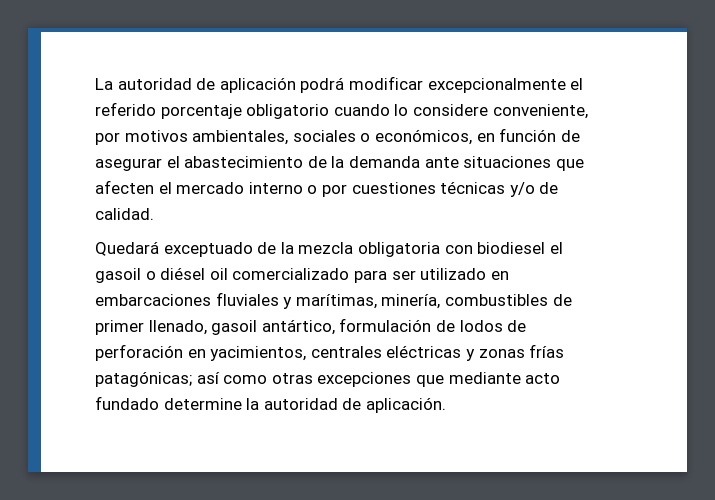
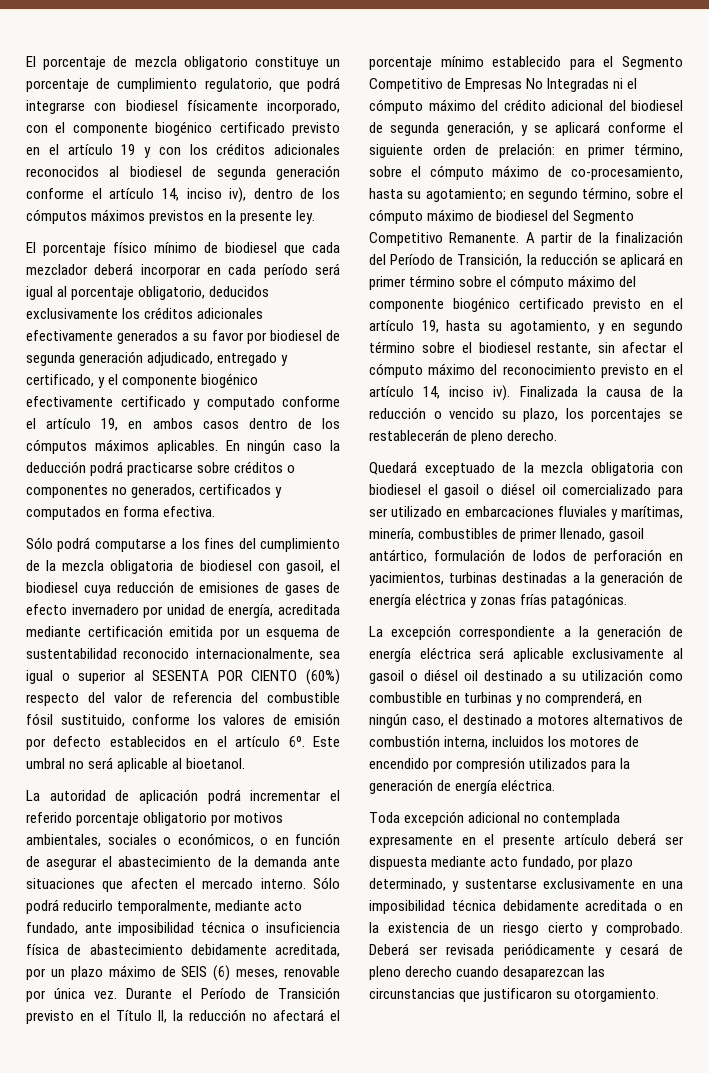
+ El porcentaje de mezcla obligatorio constituye un porcentaje de cumplimiento regulatorio, que podrá integrarse con biodiesel físicamente incorporado, con el componente biogénico certificado previsto en el artículo 19 y con los créditos adicionales reconocidos al biodiesel de segunda generación conforme el artículo 14, inciso iv), dentro de los cómputos máximos previstos en la presente ley.
+ El porcentaje físico mínimo de biodiesel que cada mezclador deberá incorporar en cada período será igual al porcentaje obligatorio, deducidos exclusivamente los créditos adicionales efectivamente generados a su favor por biodiesel de segunda generación adjudicado, entregado y certificado, y el componente biogénico efectivamente certificado y computado conforme el artículo 19, en ambos casos dentro de los cómputos máximos aplicables. En ningún caso la deducción podrá practicarse sobre créditos o componentes no generados, certificados y computados en forma efectiva.
+ Sólo podrá computarse a los fines del cumplimiento de la mezcla obligatoria de biodiesel con gasoil, el biodiesel cuya reducción de emisiones de gases de efecto invernadero por unidad de energía, acreditada mediante certificación emitida por un esquema de sustentabilidad reconocido internacionalmente, sea igual o superior al SESENTA POR CIENTO (60%) respecto del valor de referencia del combustible fósil sustituido, conforme los valores de emisión por defecto establecidos en el artículo 6º. Este umbral no será aplicable al bioetanol.
- La autoridad de aplicación podrá modificar excepcionalmente el referido porcentaje obligatorio cuando lo considere conveniente, por motivos ambientales, sociales o económicos, en función de asegurar el abastecimiento de la demanda ante situaciones que afecten el mercado interno o por cuestiones técnicas y/o de calidad.
+ La autoridad de aplicación podrá incrementar el referido porcentaje obligatorio por motivos ambientales, sociales o económicos, o en función de asegurar el abastecimiento de la demanda ante situaciones que afecten el mercado interno. Sólo podrá reducirlo temporalmente, mediante acto fundado, ante imposibilidad técnica o insuficiencia física de abastecimiento debidamente acreditada, por un plazo máximo de SEIS (6) meses, renovable por única vez. Durante el Período de Transición previsto en el Título II, la reducción no afectará el porcentaje mínimo establecido para el Segmento Competitivo de Empresas No Integradas ni el cómputo máximo del crédito adicional del biodiesel de segunda generación, y se aplicará conforme el siguiente orden de prelación: en primer término, sobre el cómputo máximo de co-procesamiento, hasta su agotamiento; en segundo término, sobre el cómputo máximo de biodiesel del Segmento Competitivo Remanente. A partir de la finalización del Período de Transición, la reducción se aplicará en primer término sobre el cómputo máximo del componente biogénico certificado previsto en el artículo 19, hasta su agotamiento, y en segundo término sobre el biodiesel restante, sin afectar el cómputo máximo del reconocimiento previsto en el artículo 14, inciso iv). Finalizada la causa de la reducción o vencido su plazo, los porcentajes se restablecerán de pleno derecho.
- Quedará exceptuado de la mezcla obligatoria con biodiesel el gasoil o diésel oil comercializado para ser utilizado en embarcaciones fluviales y marítimas, minería, combustibles de primer llenado, gasoil antártico, formulación de lodos de perforación en yacimientos, centrales eléctricas y zonas frías patagónicas; así como otras excepciones que mediante acto fundado determine la autoridad de aplicación.
+ Quedará exceptuado de la mezcla obligatoria con biodiesel el gasoil o diésel oil comercializado para ser utilizado en embarcaciones fluviales y marítimas, minería, combustibles de primer llenado, gasoil antártico, formulación de lodos de perforación en yacimientos, turbinas destinadas a la generación de energía eléctrica y zonas frías patagónicas.
+ La excepción correspondiente a la generación de energía eléctrica será aplicable exclusivamente al gasoil o diésel oil destinado a su utilización como combustible en turbinas y no comprenderá, en ningún caso, el destinado a motores alternativos de combustión interna, incluidos los motores de encendido por compresión utilizados para la generación de energía eléctrica.
+ Toda excepción adicional no contemplada expresamente en el presente artículo deberá ser dispuesta mediante acto fundado, por plazo determinado, y sustentarse exclusivamente en una imposibilidad técnica debidamente acreditada o en la existencia de un riesgo cierto y comprobado. Deberá ser revisada periódicamente y cesará de pleno derecho cuando desaparezcan las circunstancias que justificaron su otorgamiento.

